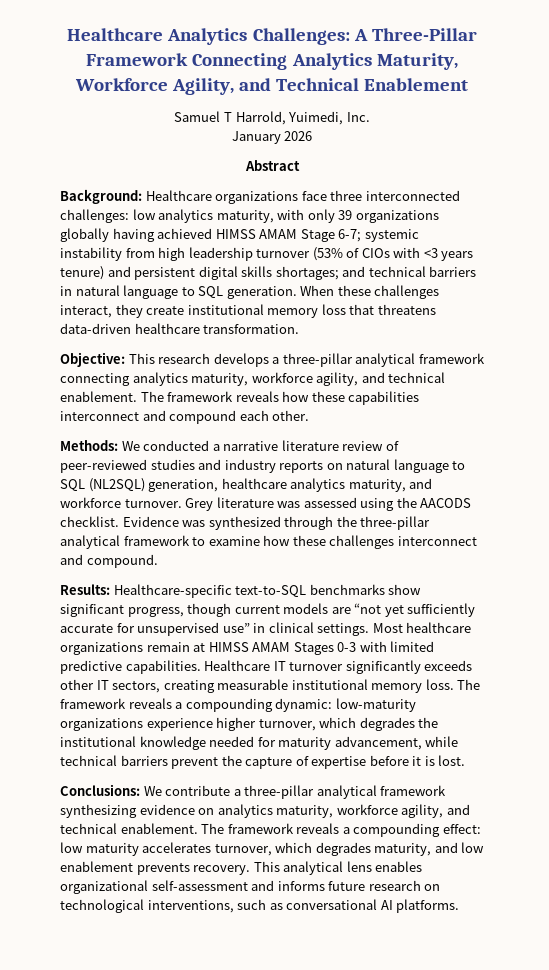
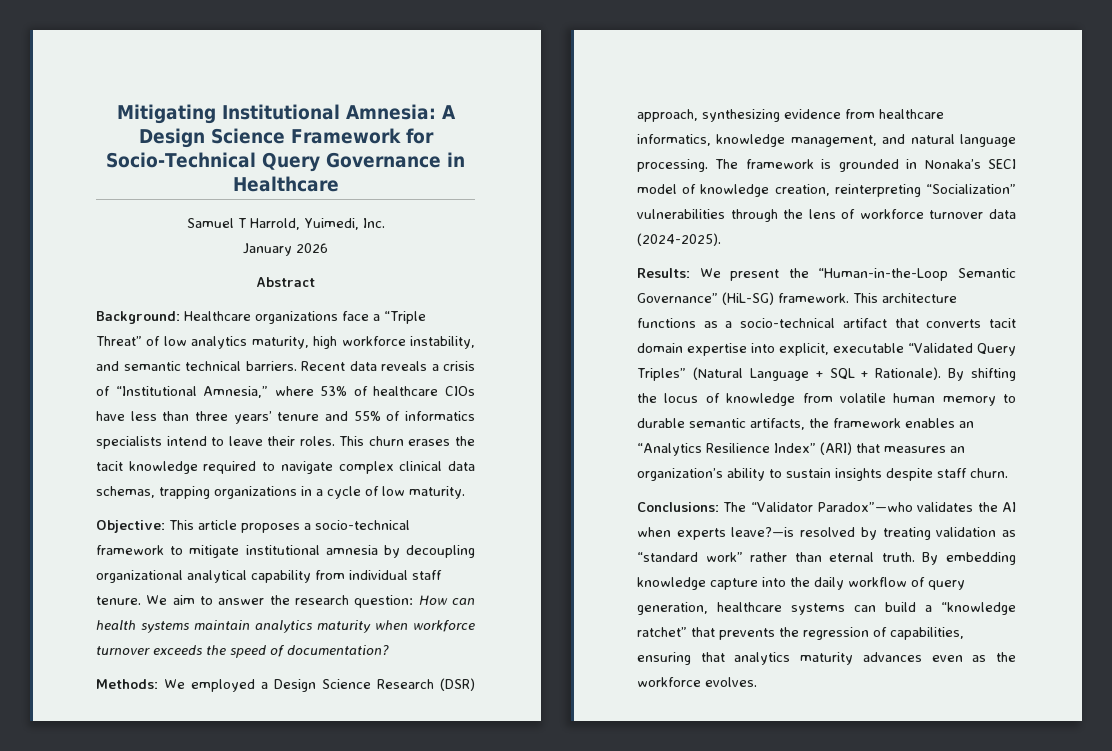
- Healthcare Analytics Challenges: A Three-Pillar Framework Connecting Analytics Maturity, Workforce Agility, and Technical Enablement
+ Mitigating Institutional Amnesia: A Design Science Framework for Socio-Technical Query Governance in Healthcare
- Background: Healthcare organizations face three interconnected challenges: low analytics maturity, with only 39 organizations globally having achieved HIMSS AMAM Stage 6-7; systemic instability from high leadership turnover (53% of CIOs with <3 years tenure) and persistent digital skills shortages; and technical barriers in natural language to SQL generation. When these challenges interact, they create institutional memory loss that threatens data-driven healthcare transformation.
- Objective: This research develops a three-pillar analytical framework connecting analytics maturity, workforce agility, and technical enablement. The framework reveals how these capabilities interconnect and compound each other.
- Methods: We conducted a narrative literature review of peer-reviewed studies and industry reports on natural language to SQL (NL2SQL) generation, healthcare analytics maturity, and workforce turnover. Grey literature was assessed using the AACODS checklist. Evidence was synthesized through the three-pillar analytical framework to examine how these challenges interconnect and compound.
- Results: Healthcare-specific text-to-SQL benchmarks show significant progress, though current models are “not yet sufficiently accurate for unsupervised use” in clinical settings. Most healthcare organizations remain at HIMSS AMAM Stages 0-3 with limited predictive capabilities. Healthcare IT turnover significantly exceeds other IT sectors, creating measurable institutional memory loss. The framework reveals a compounding dynamic: low-maturity organizations experience higher turnover, which degrades the institutional knowledge needed for maturity advancement, while technical barriers prevent the capture of expertise before it is lost.
- Conclusions: We contribute a three-pillar analytical framework synthesizing evidence on analytics maturity, workforce agility, and technical enablement. The framework reveals a compounding effect: low maturity accelerates turnover, which degrades maturity, and low enablement prevents recovery. This analytical lens enables organizational self-assessment and informs future research on technological interventions, such as conversational AI platforms.
+ Background: Healthcare organizations face a “Triple Threat” of low analytics maturity, high workforce instability, and semantic technical barriers. Recent data reveals a crisis of “Institutional Amnesia,” where 53% of healthcare CIOs have less than three years’ tenure and 55% of informatics specialists intend to leave their roles. This churn erases the tacit knowledge required to navigate complex clinical data schemas, trapping organizations in a cycle of low maturity.
+ Objective: This article proposes a socio-technical framework to mitigate institutional amnesia by decoupling organizational analytical capability from individual staff tenure. We aim to answer the research question: How can health systems maintain analytics maturity when workforce turnover exceeds the speed of documentation?
+ Methods: We employed a Design Science Research (DSR) approach, synthesizing evidence from healthcare informatics, knowledge management, and natural language processing. The framework is grounded in Nonaka’s SECI model of knowledge creation, reinterpreting “Socialization” vulnerabilities through the lens of workforce turnover data (2024-2025).
+ Results: We present the “Human-in-the-Loop Semantic Governance” (HiL-SG) framework. This architecture functions as a socio-technical artifact that converts tacit domain expertise into explicit, executable “Validated Query Triples” (Natural Language + SQL + Rationale). By shifting the locus of knowledge from volatile human memory to durable semantic artifacts, the framework enables an “Analytics Resilience Index” (ARI) that measures an organization’s ability to sustain insights despite staff churn.
+ Conclusions: The “Validator Paradox”—who validates the AI when experts leave?—is resolved by treating validation as “standard work” rather than eternal truth. By embedding knowledge capture into the daily workflow of query generation, healthcare systems can build a “knowledge ratchet” that prevents the regression of capabilities, ensuring that analytics maturity advances even as the workforce evolves.

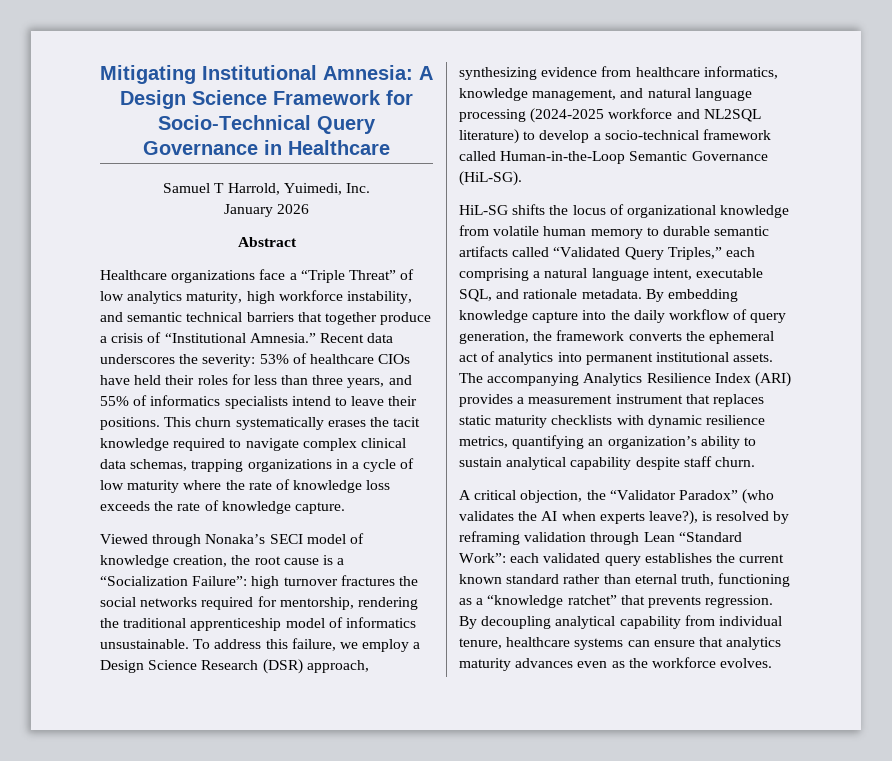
- Background: Healthcare organizations face a “Triple Threat” of low analytics maturity, high workforce instability, and semantic technical barriers. Recent data reveals a crisis of “Institutional Amnesia,” where 53% of healthcare CIOs have less than three years’ tenure and 55% of informatics specialists intend to leave their roles.
+ Healthcare organizations face a “Triple Threat” of low analytics maturity, high workforce instability, and semantic technical barriers that together produce a crisis of “Institutional Amnesia.” Recent data underscores the severity: 53% of healthcare CIOs have held their roles for less than three years, and 55% of informatics specialists intend to leave their positions.
- This churn erases the tacit knowledge required to navigate complex clinical data schemas, trapping organizations in a cycle of low maturity.
- Objective: This article proposes a socio-technical framework to mitigate institutional amnesia by decoupling organizational analytical capability from individual staff tenure. We aim to answer the research question: How can health systems maintain analytics maturity when workforce turnover exceeds the speed of documentation?
- Methods: We employed a Design Science Research (DSR) approach, synthesizing evidence from healthcare informatics, knowledge management, and natural language processing. The framework is grounded in Nonaka’s SECI model of knowledge creation, reinterpreting “Socialization” vulnerabilities through the lens of workforce turnover data (2024-2025).
- Results: We present the “Human-in-the-Loop Semantic Governance” (HiL-SG) framework. This architecture functions as a socio-technical artifact that converts tacit domain expertise into explicit, executable “Validated Query Triples” (Natural Language + SQL + Rationale). By shifting the locus of knowledge from volatile human memory to durable semantic artifacts, the framework enables an “Analytics Resilience Index” (ARI) that measures an organization’s ability to sustain insights despite staff churn.
- Conclusions: The “Validator Paradox”—who validates the AI when experts leave?—is resolved by treating validation as “standard work” rather than eternal truth.
+ This churn systematically erases the tacit knowledge required to navigate complex clinical data schemas, trapping organizations in a cycle of low maturity where the rate of knowledge loss exceeds the rate of knowledge capture.
+ Viewed through Nonaka’s SECI model of knowledge creation, the root cause is a “Socialization Failure”: high turnover fractures the social networks required for mentorship, rendering the traditional apprenticeship model of informatics unsustainable. To address this failure, we employ a Design Science Research (DSR) approach, synthesizing evidence from healthcare informatics, knowledge management, and natural language processing (2024-2025 workforce and NL2SQL literature) to develop a socio-technical framework called Human-in-the-Loop Semantic Governance (HiL-SG).
+ HiL-SG shifts the locus of organizational knowledge from volatile human memory to durable semantic artifacts called “Validated Query Triples,” each comprising a natural language intent, executable SQL, and rationale metadata.
- By embedding knowledge capture into the daily workflow of query generation, healthcare systems can build a “knowledge ratchet” that prevents the regression of capabilities, ensuring that analytics maturity advances even as the workforce evolves.
+ By embedding knowledge capture into the daily workflow of query generation, the framework converts the ephemeral act of analytics into permanent institutional assets. The accompanying Analytics Resilience Index (ARI) provides a measurement instrument that replaces static maturity checklists with dynamic resilience metrics, quantifying an organization’s ability to sustain analytical capability despite staff churn.
+ A critical objection, the “Validator Paradox” (who validates the AI when experts leave?), is resolved by reframing validation through Lean “Standard Work”: each validated query establishes the current known standard rather than eternal truth, functioning as a “knowledge ratchet” that prevents regression. By decoupling analytical capability from individual tenure, healthcare systems can ensure that analytics maturity advances even as the workforce evolves.

